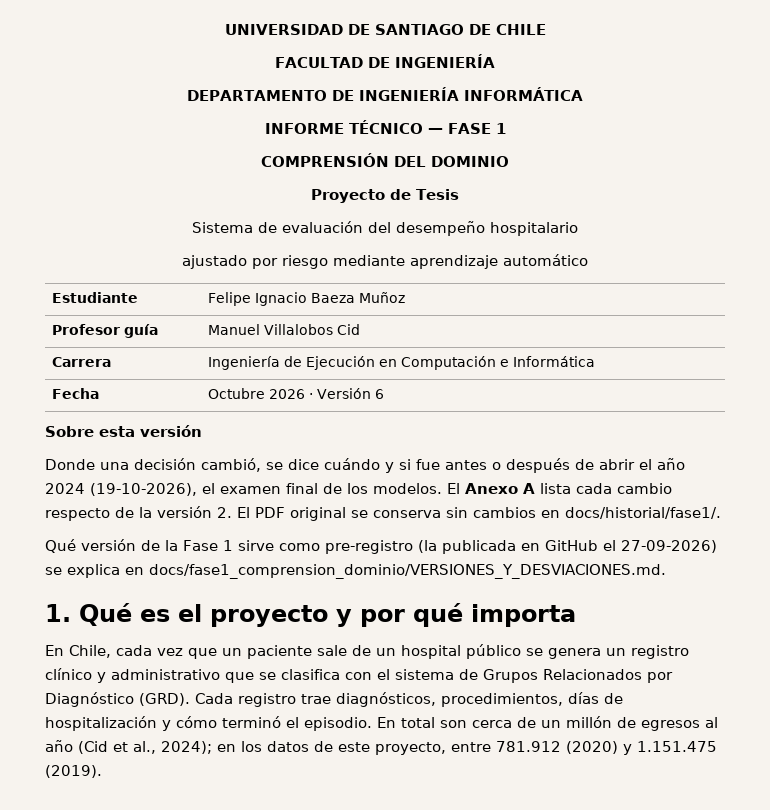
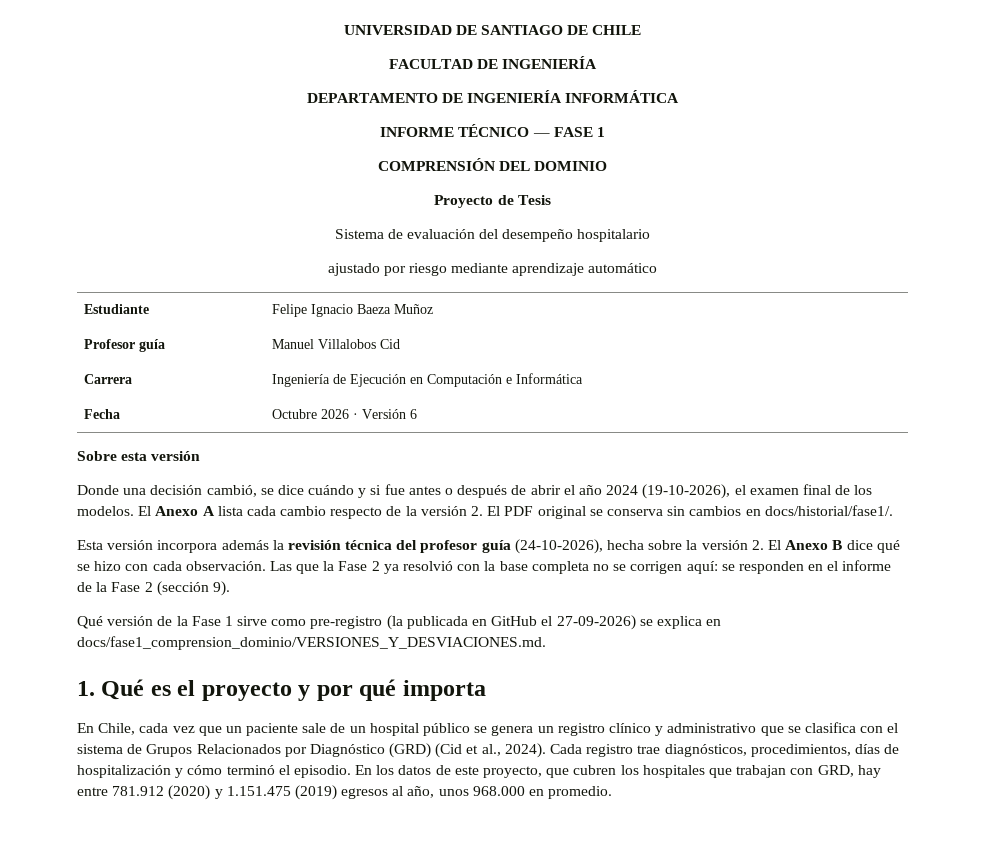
+ Esta versión incorpora además la revisión técnica del profesor guía (24-10-2026), hecha sobre la versión 2. El Anexo B dice qué se hizo con cada observación. Las que la Fase 2 ya resolvió con la base completa no se corrigen aquí: se responden en el informe de la Fase 2 (sección 9).
- En Chile, cada vez que un paciente sale de un hospital público se genera un registro clínico y administrativo que se clasifica con el sistema de Grupos Relacionados por Diagnóstico (GRD).
+ En Chile, cada vez que un paciente sale de un hospital público se genera un registro clínico y administrativo que se clasifica con el sistema de Grupos Relacionados por Diagnóstico (GRD) (Cid et al., 2024).
- En total son cerca de un millón de egresos al año (Cid et al., 2024); en los datos de este proyecto, entre 781.912 (2020) y 1.151.475 (2019).
+ En los datos de este proyecto, que cubren los hospitales que trabajan con GRD, hay entre 781.912 (2020) y 1.151.475 (2019) egresos al año, unos 968.000 en promedio.

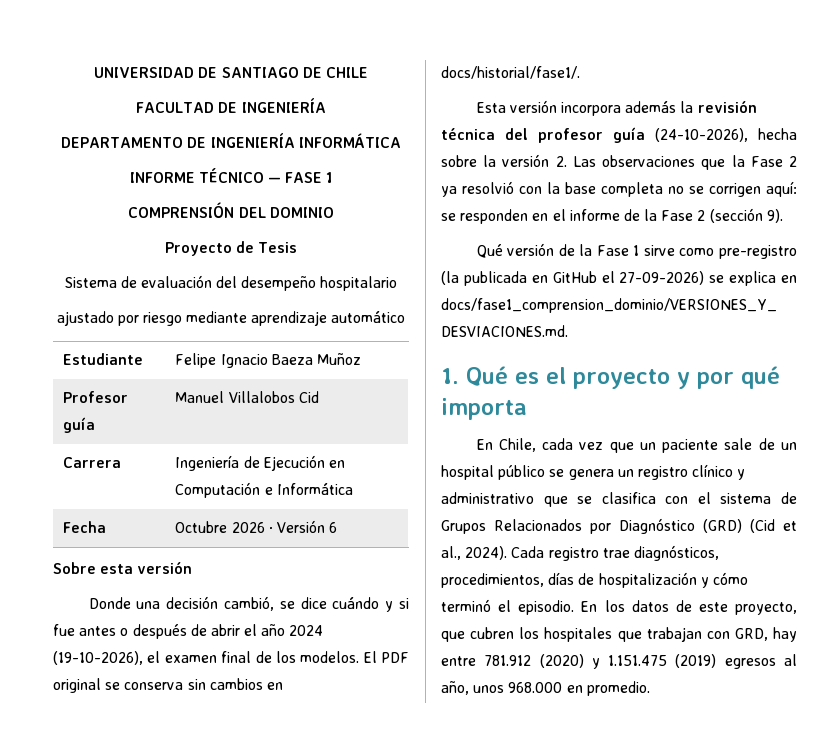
- El Anexo A lista cada cambio respecto de la versión 2. El PDF original se conserva sin cambios en docs/historial/fase1/.
+ El PDF original se conserva sin cambios en docs/historial/fase1/.
- Esta versión incorpora además la revisión técnica del profesor guía (24-10-2026), hecha sobre la versión 2. El Anexo B dice qué se hizo con cada observación. Las que la Fase 2 ya resolvió con la base completa no se corrigen aquí: se responden en el informe de la Fase 2 (sección 9).
+ Esta versión incorpora además la revisión técnica del profesor guía (24-10-2026), hecha sobre la versión 2. Las observaciones que la Fase 2 ya resolvió con la base completa no se corrigen aquí: se responden en el informe de la Fase 2 (sección 9).

